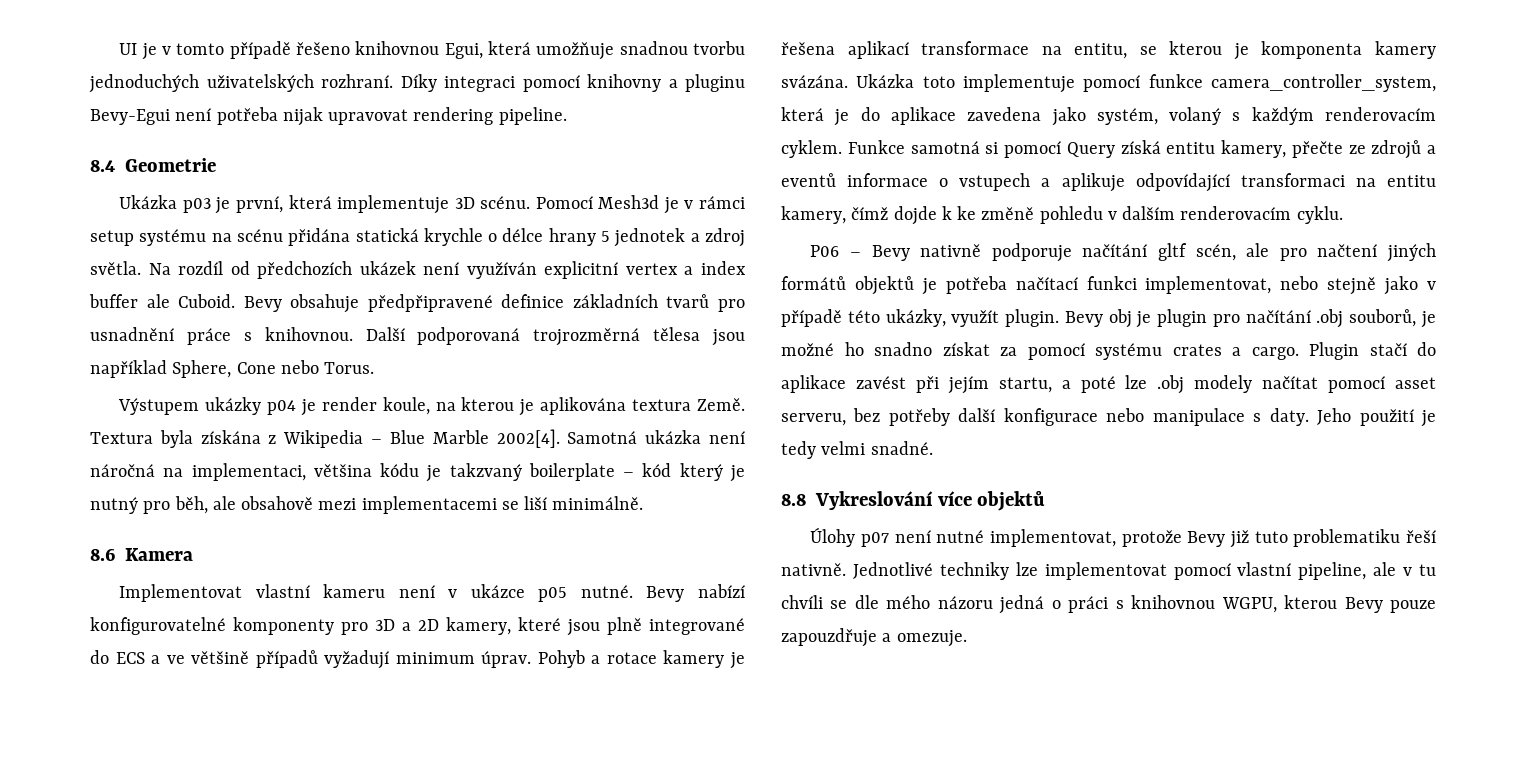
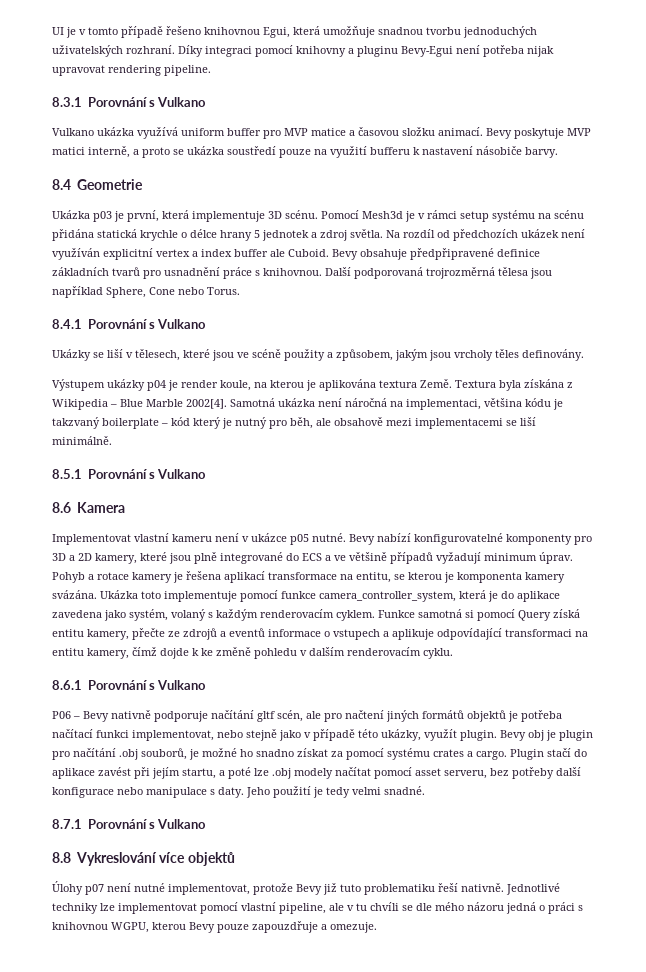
+ 8.3.1 Porovnání s Vulkano
+ Vulkano ukázka využívá uniform buffer pro MVP matice a časovou složku animací. Bevy poskytuje MVP matici interně, a proto se ukázka soustředí pouze na využití bufferu k nastavení násobiče barvy.
+ 8.4.1 Porovnání s Vulkano
+ Ukázky se liší v tělesech, které jsou ve scéně použity a způsobem, jakým jsou vrcholy těles definovány.
+ 8.5.1 Porovnání s Vulkano
+ 8.6.1 Porovnání s Vulkano
+ 8.7.1 Porovnání s Vulkano

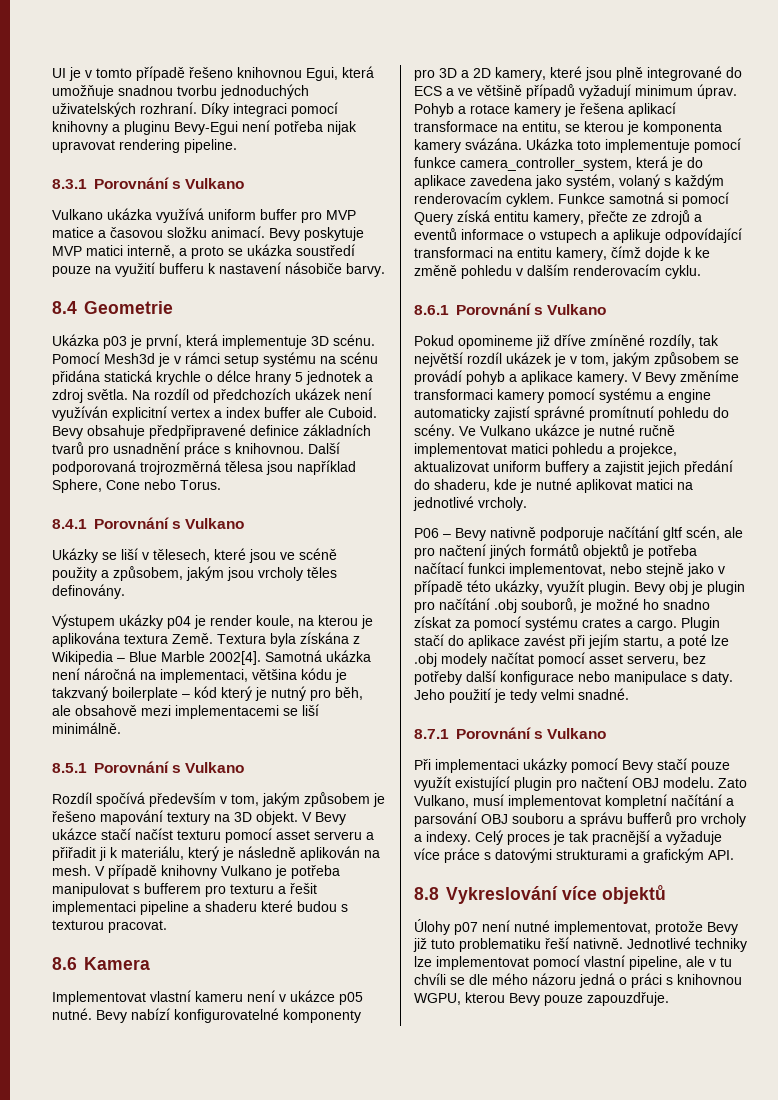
+ Rozdíl spočívá především v tom, jakým způsobem je řešeno mapování textury na 3D objekt. V Bevy ukázce stačí načíst texturu pomocí asset serveru a přiřadit ji k materiálu, který je následně aplikován na mesh. V případě knihovny Vulkano je potřeba manipulovat s bufferem pro texturu a řešit implementaci pipeline a shaderu které budou s texturou pracovat.
+ Pokud opomineme již dříve zmíněné rozdíly, tak největší rozdíl ukázek je v tom, jakým způsobem se provádí pohyb a aplikace kamery. V Bevy změníme transformaci kamery pomocí systému a engine automaticky zajistí správné promítnutí pohledu do scény. Ve Vulkano ukázce je nutné ručně implementovat matici pohledu a projekce, aktualizovat uniform buffery a zajistit jejich předání do shaderu, kde je nutné aplikovat matici na jednotlivé vrcholy.
+ Při implementaci ukázky pomocí Bevy stačí pouze využít existující plugin pro načtení OBJ modelu. Zato Vulkano, musí implementovat kompletní načítání a parsování OBJ souboru a správu bufferů pro vrcholy a indexy. Celý proces je tak pracnější a vyžaduje více práce s datovými strukturami a grafickým API.
- Jednotlivé techniky lze implementovat pomocí vlastní pipeline, ale v tu chvíli se dle mého názoru jedná o práci s knihovnou WGPU, kterou Bevy pouze zapouzdřuje a omezuje.
+ Jednotlivé techniky lze implementovat pomocí vlastní pipeline, ale v tu chvíli se dle mého názoru jedná o práci s knihovnou WGPU, kterou Bevy pouze zapouzdřuje.

